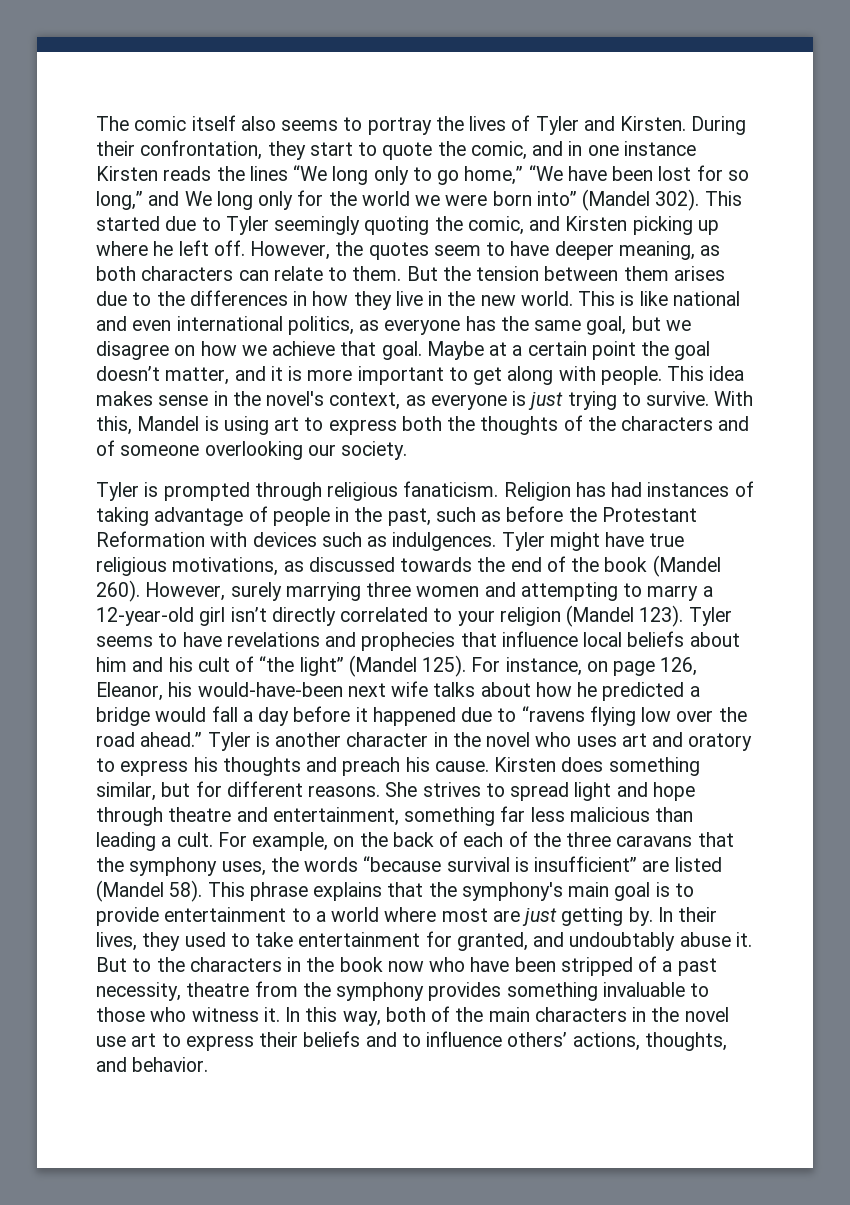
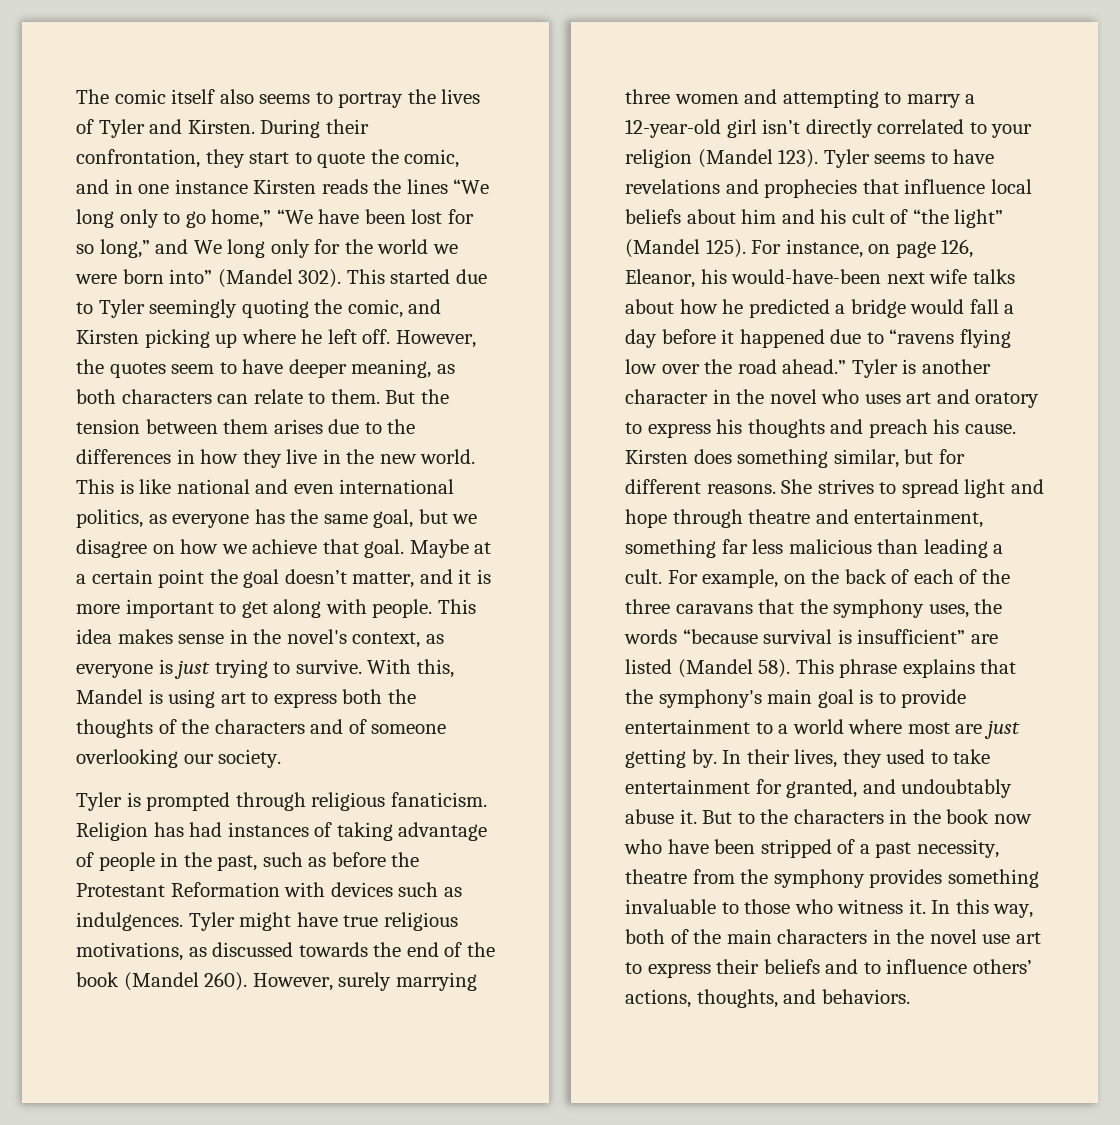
- In this way, both of the main characters in the novel use art to express their beliefs and to influence others’ actions, thoughts, and behavior.
+ In this way, both of the main characters in the novel use art to express their beliefs and to influence others’ actions, thoughts, and behaviors.

